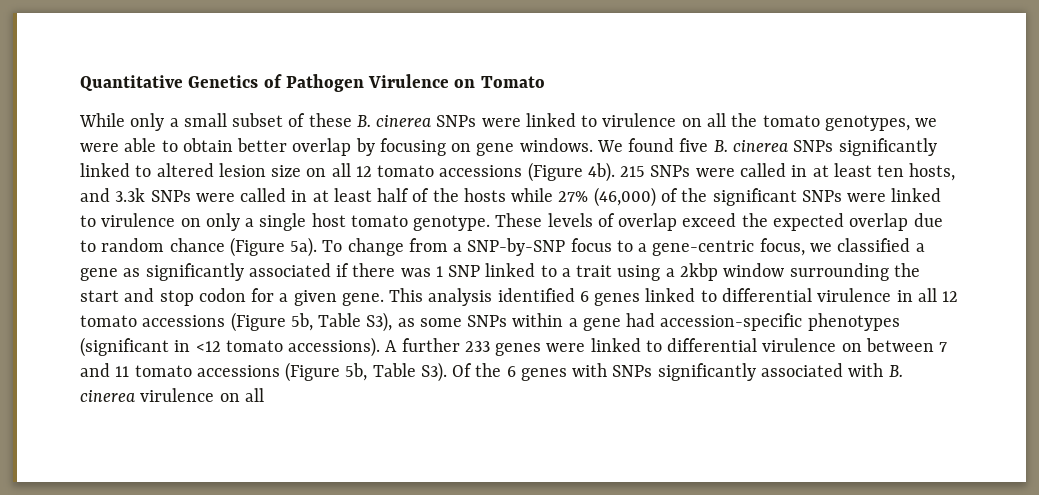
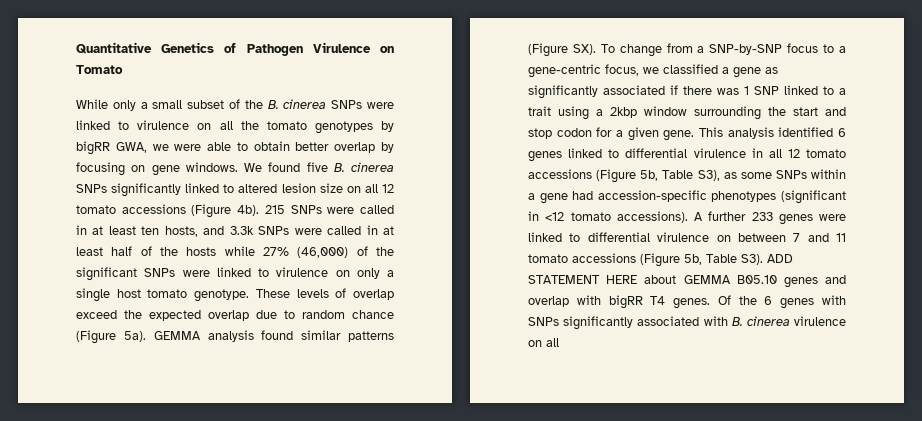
- While only a small subset of these B. cinerea SNPs were linked to virulence on all the tomato genotypes, we were able to obtain better overlap by focusing on gene windows.
+ While only a small subset of the B. cinerea SNPs were linked to virulence on all the tomato genotypes by bigRR GWA, we were able to obtain better overlap by focusing on gene windows.
- To change from a SNP-by-SNP focus to a gene-centric focus, we classified a gene as significantly associated if there was 1 SNP linked to a trait using a 2kbp window surrounding the start and stop codon for a given gene.
+ GEMMA analysis found similar patterns (Figure SX). To change from a SNP-by-SNP focus to a gene-centric focus, we classified a gene as significantly associated if there was 1 SNP linked to a trait using a 2kbp window surrounding the start and stop codon for a given gene.
- A further 233 genes were linked to differential virulence on between 7 and 11 tomato accessions (Figure 5b, Table S3). Of the 6 genes with SNPs significantly associated with B. cinerea virulence on all
+ A further 233 genes were linked to differential virulence on between 7 and 11 tomato accessions (Figure 5b, Table S3). ADD STATEMENT HERE about GEMMA B05.10 genes and overlap with bigRR T4 genes. Of the 6 genes with SNPs significantly associated with B. cinerea virulence on all

